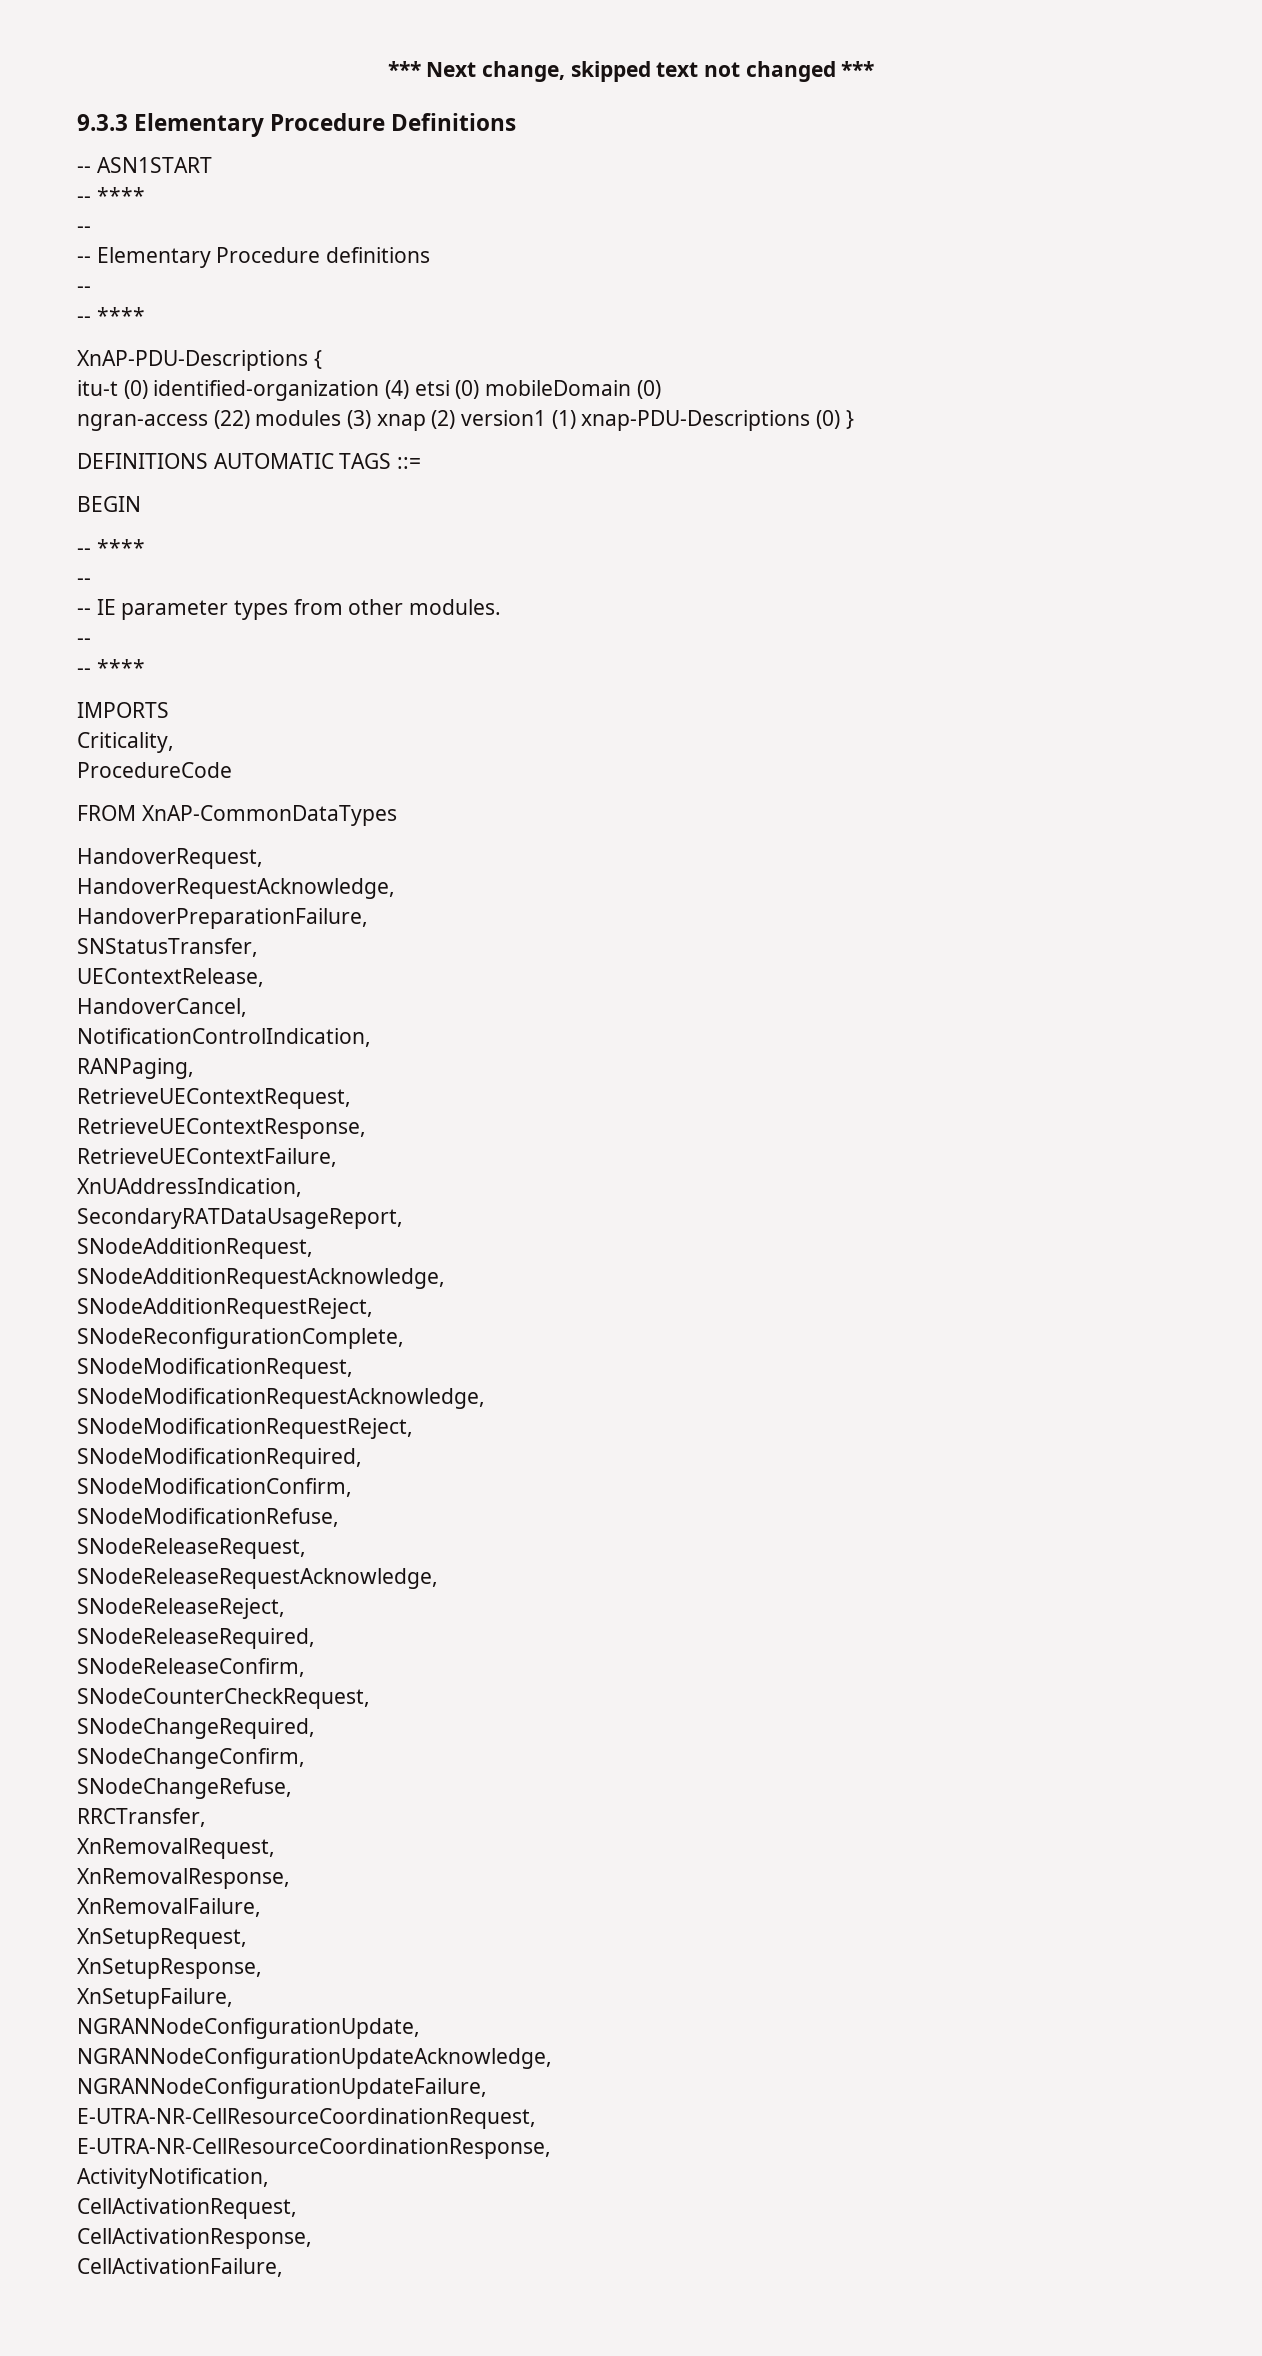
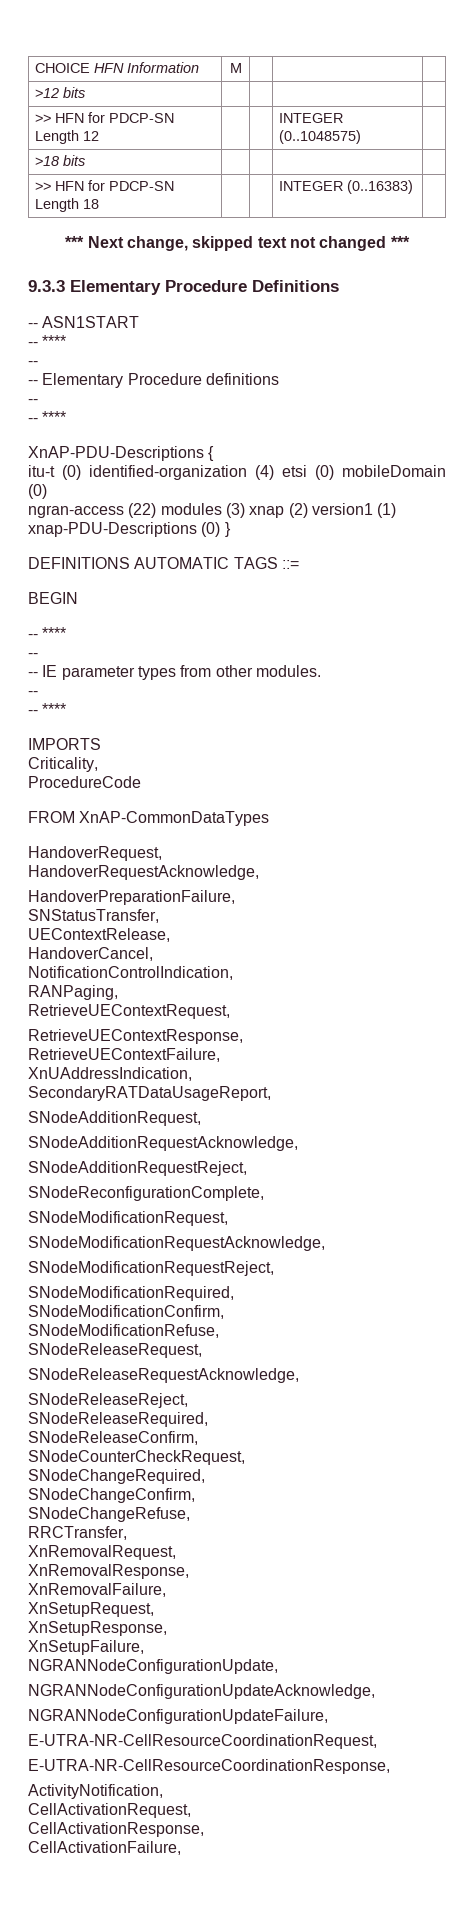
+ CHOICE HFN Information | M | | |
+ >12 bits | | | |
+ >> HFN for PDCP-SN Length 12 | | | INTEGER (0..1048575) |
+ >18 bits | | | |
+ >> HFN for PDCP-SN Length 18 | | | INTEGER (0..16383) |

